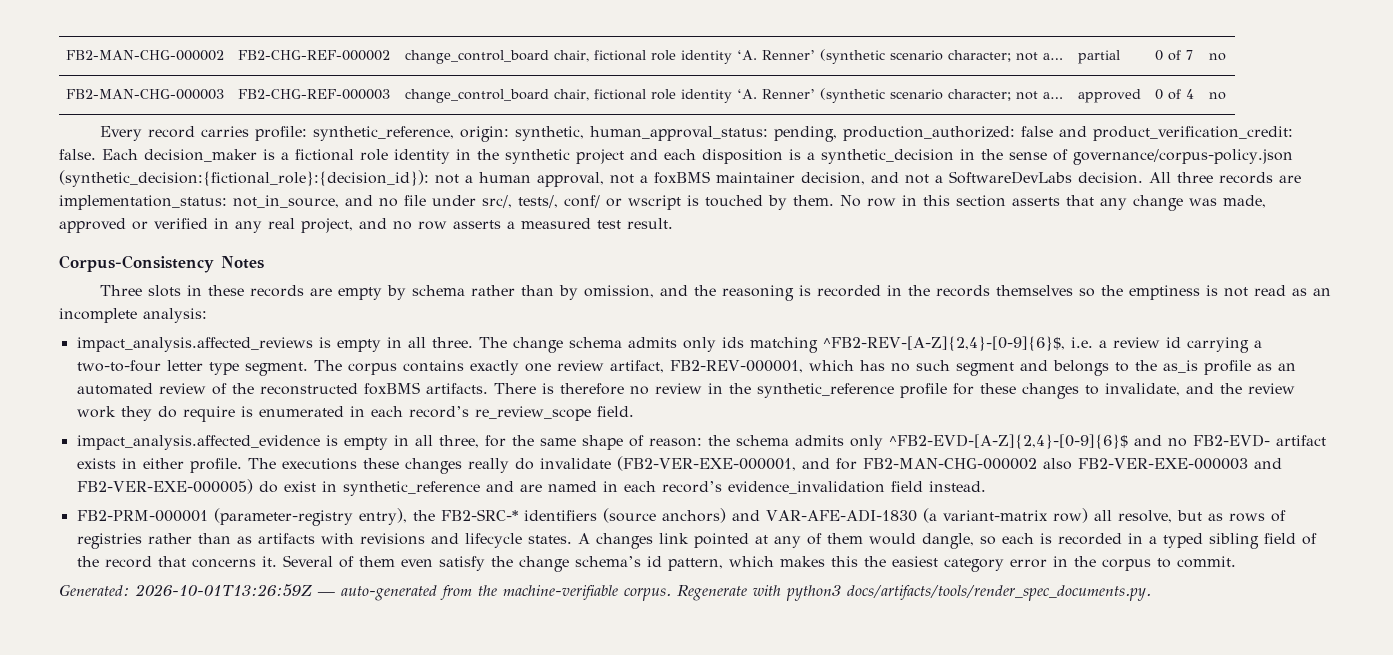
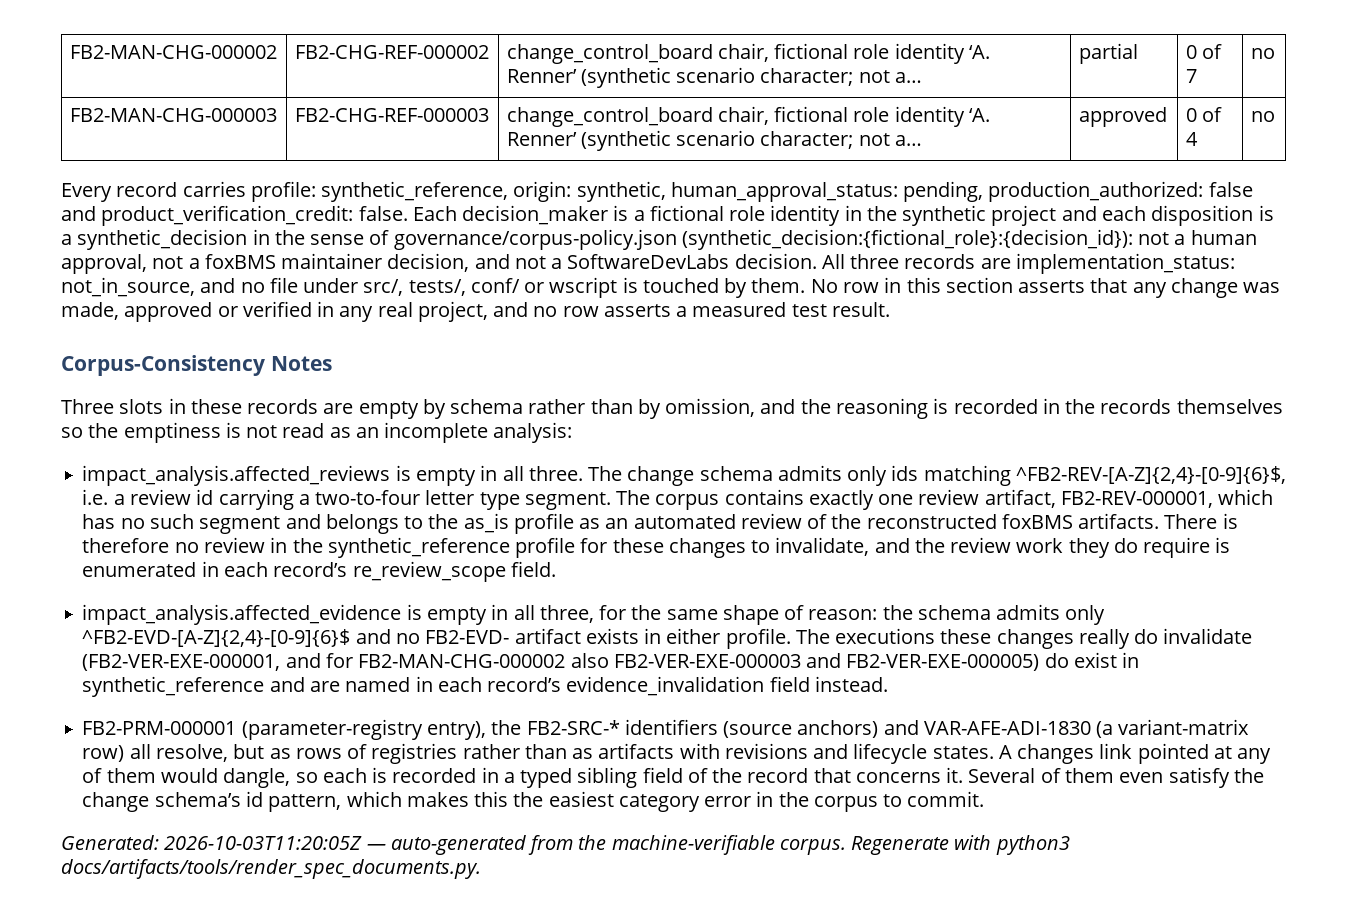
- Generated: 2026-10-01T13:26:59Z — auto-generated from the machine-verifiable corpus.
+ Generated: 2026-10-03T11:20:05Z — auto-generated from the machine-verifiable corpus.

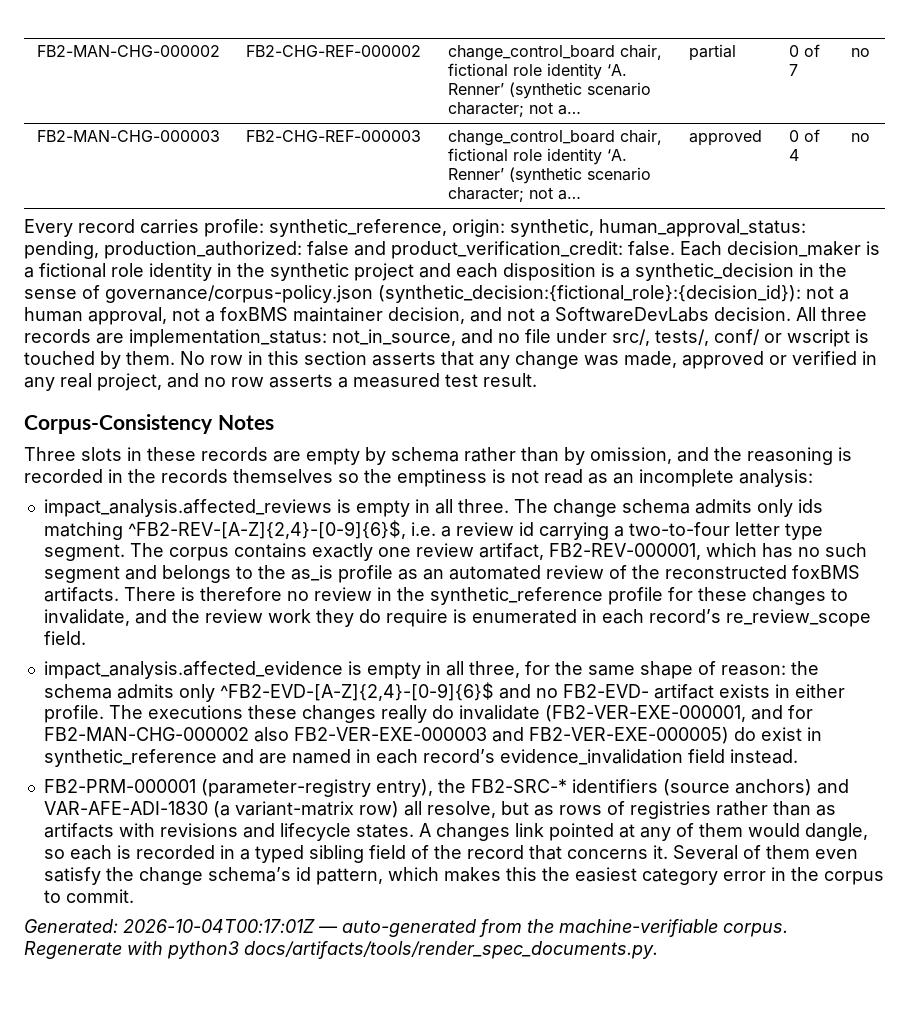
- Generated: 2026-10-03T11:20:05Z — auto-generated from the machine-verifiable corpus.
+ Generated: 2026-10-04T00:17:01Z — auto-generated from the machine-verifiable corpus.

